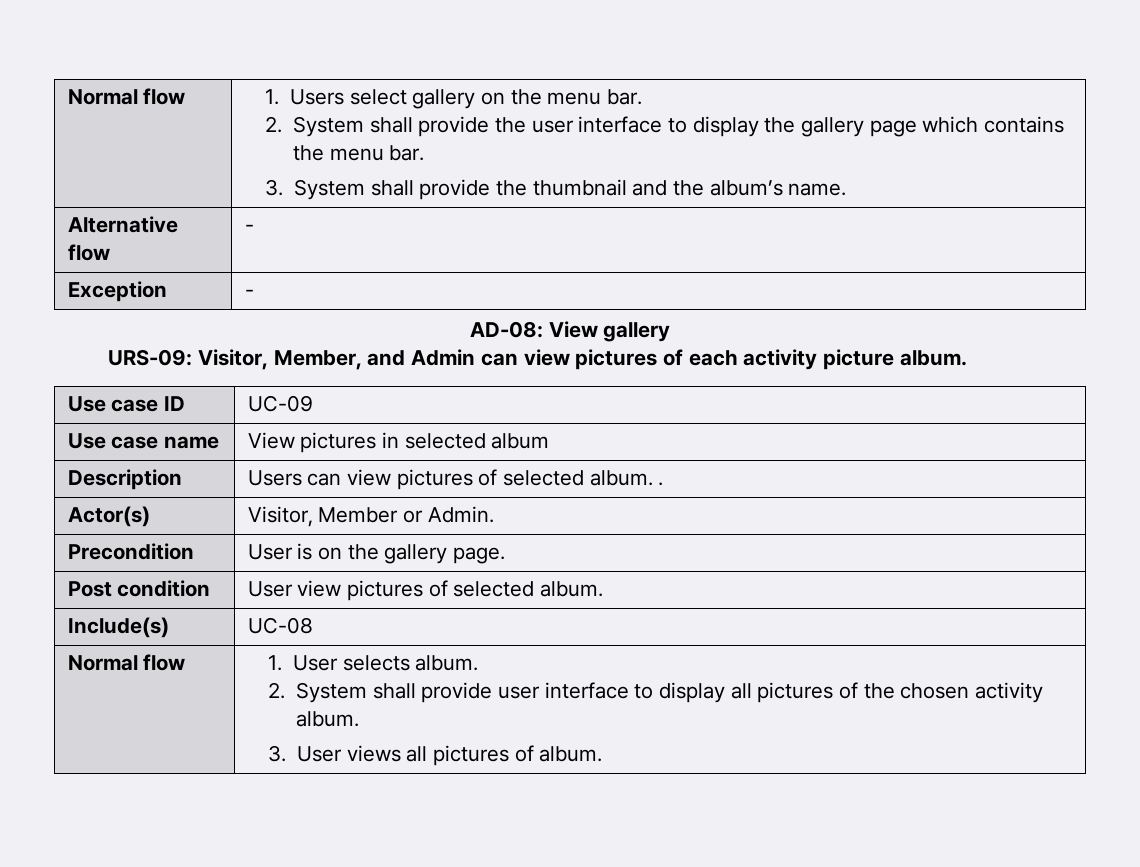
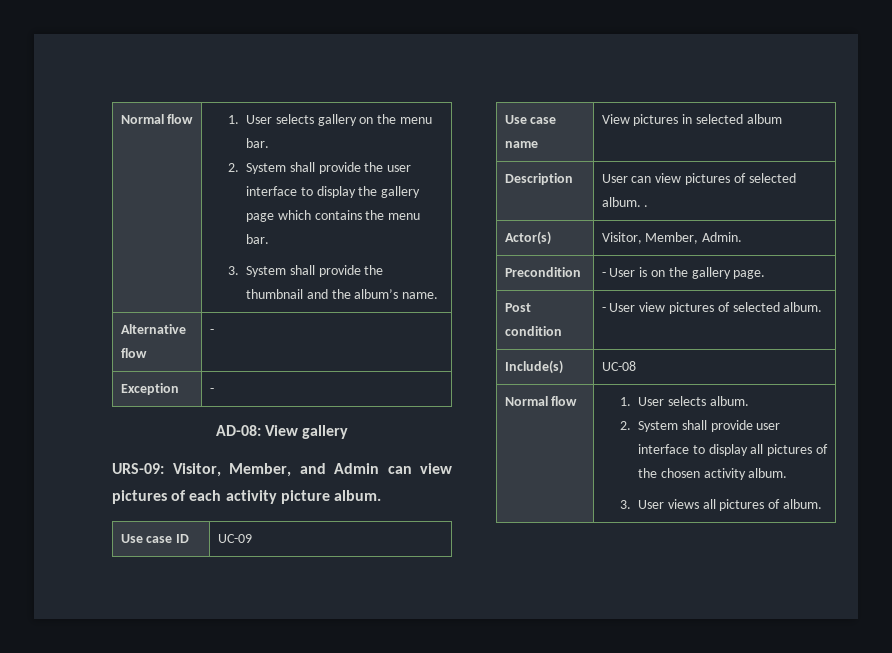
- Normal flow | 1. Users select gallery on the menu bar.
+ Normal flow | 1. User selects gallery on the menu bar.
- Description | Users can view pictures of selected album. .
+ Description | User can view pictures of selected album. .
- Actor(s) | Visitor, Member or Admin.
+ Actor(s) | Visitor, Member, Admin.
- Precondition | User is on the gallery page.
+ Precondition | - User is on the gallery page.
- Post condition | User view pictures of selected album.
+ Post condition | - User view pictures of selected album.

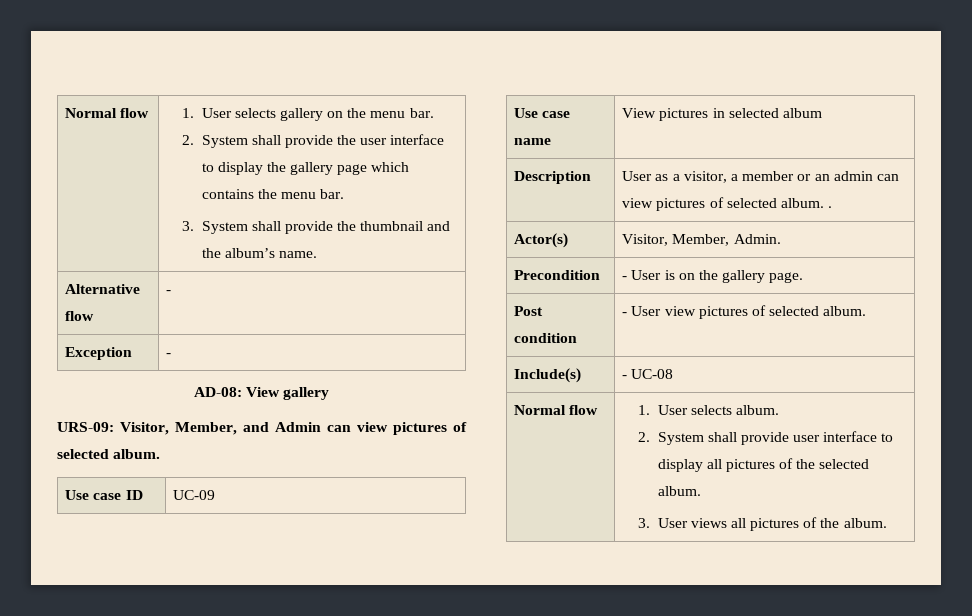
- URS-09: Visitor, Member, and Admin can view pictures of each activity picture album.
+ URS-09: Visitor, Member, and Admin can view pictures of selected album.
- Description | User can view pictures of selected album. .
+ Description | User as a visitor, a member or an admin can view pictures of selected album. .
- Include(s) | UC-08
+ Include(s) | - UC-08
  Normal flow | 1. User selects album.
- 2. System shall provide user interface to display all pictures of the chosen activity album.
- 3. User views all pictures of album.
+ 2. System shall provide user interface to display all pictures of the selected album.
+ 3. User views all pictures of the album.

